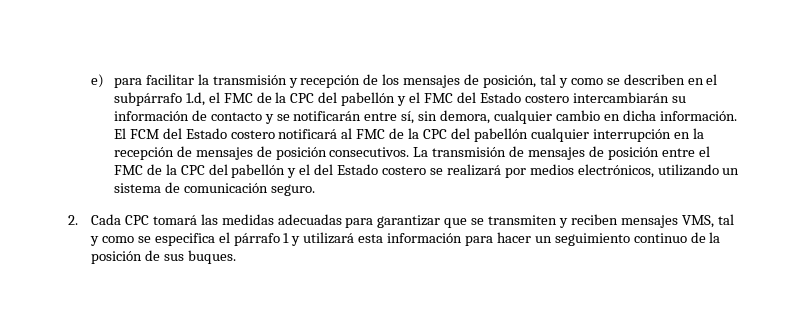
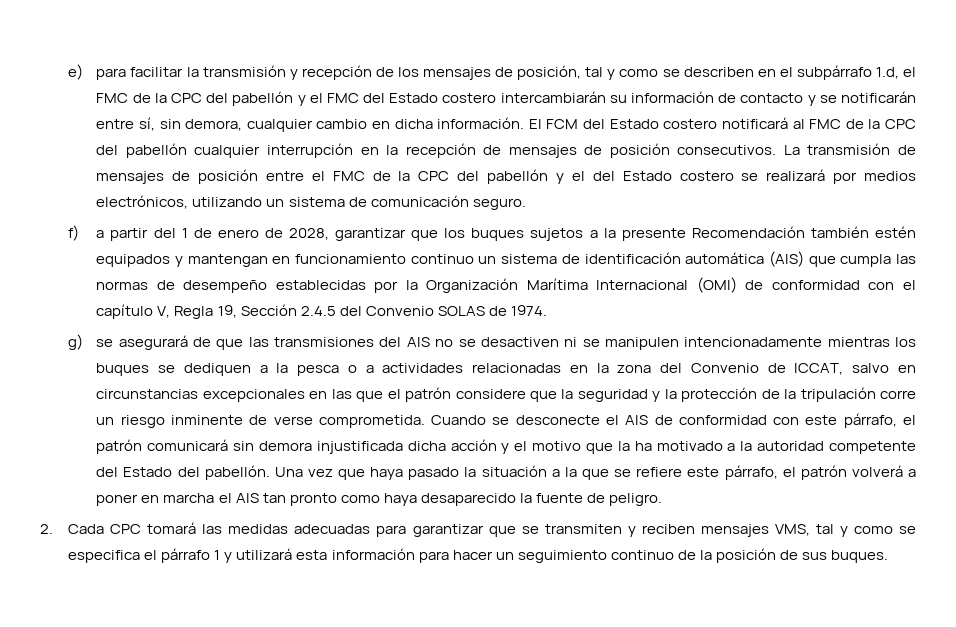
+ f) a partir del 1 de enero de 2028, garantizar que los buques sujetos a la presente Recomendación también estén equipados y mantengan en funcionamiento continuo un sistema de identificación automática (AIS) que cumpla las normas de desempeño establecidas por la Organización Marítima Internacional (OMI) de conformidad con el capítulo V, Regla 19, Sección 2.4.5 del Convenio SOLAS de 1974.
+ g) se asegurará de que las transmisiones del AIS no se desactiven ni se manipulen intencionadamente mientras los buques se dediquen a la pesca o a actividades relacionadas en la zona del Convenio de ICCAT, salvo en circunstancias excepcionales en las que el patrón considere que la seguridad y la protección de la tripulación corre un riesgo inminente de verse comprometida. Cuando se desconecte el AIS de conformidad con este párrafo, el patrón comunicará sin demora injustificada dicha acción y el motivo que la ha motivado a la autoridad competente del Estado del pabellón. Una vez que haya pasado la situación a la que se refiere este párrafo, el patrón volverá a poner en marcha el AIS tan pronto como haya desaparecido la fuente de peligro.

